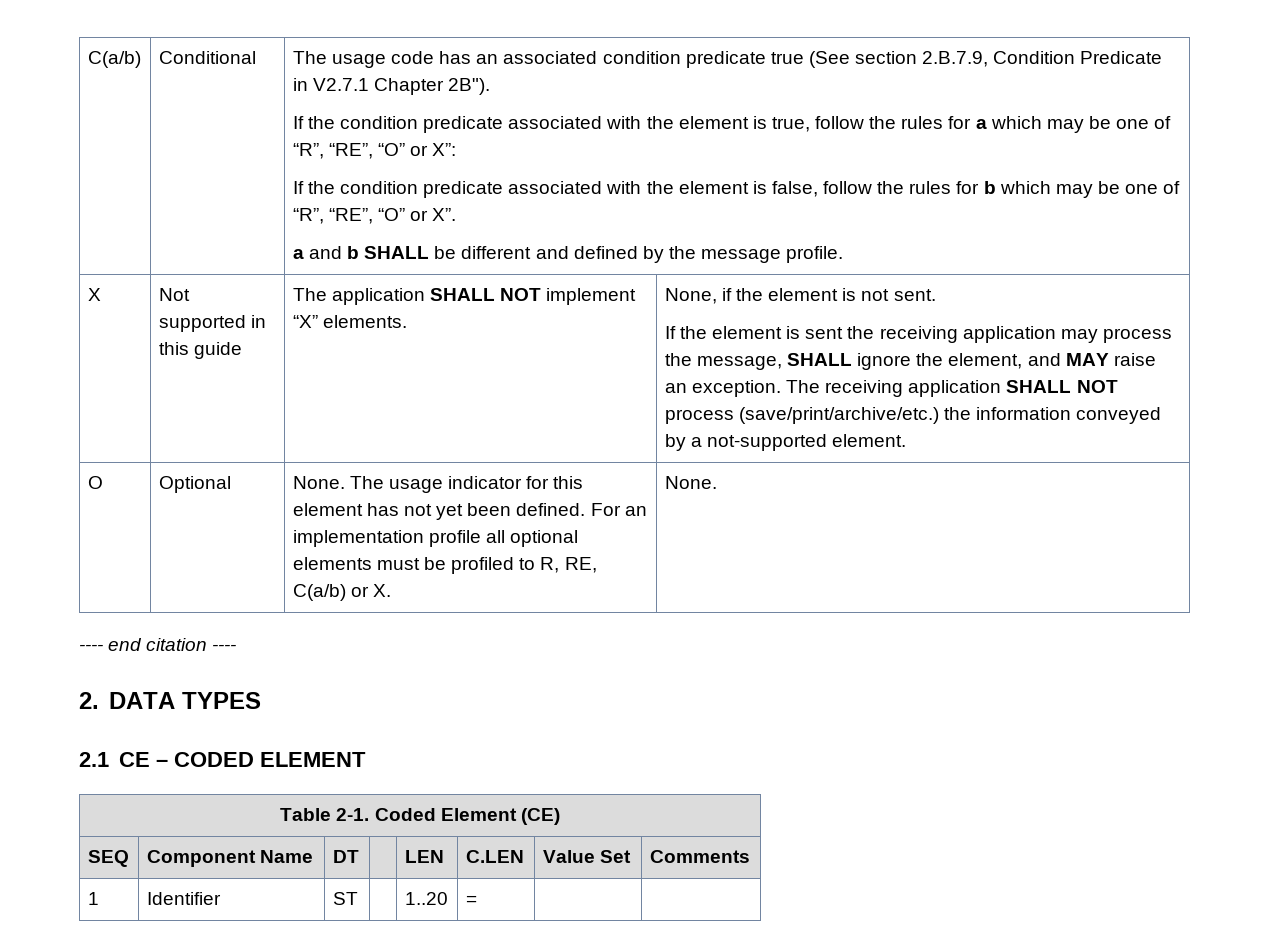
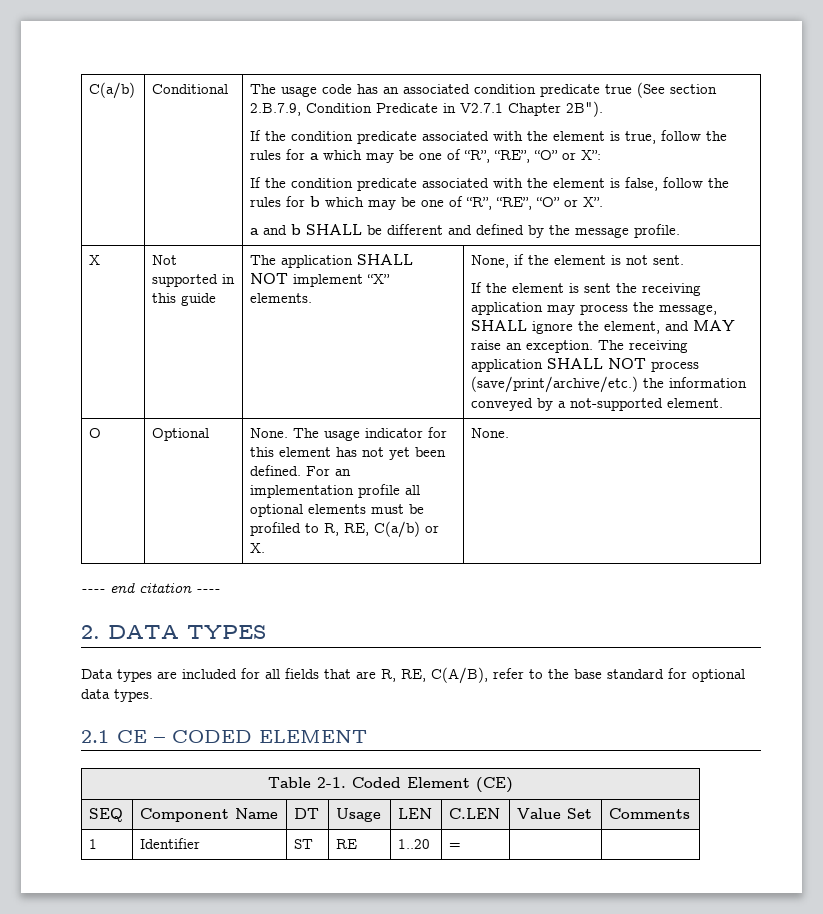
+ Data types are included for all fields that are R, RE, C(A/B), refer to the base standard for optional data types.
- SEQ | Component Name | DT | | LEN | C.LEN | Value Set | Comments
+ SEQ | Component Name | DT | Usage | LEN | C.LEN | Value Set | Comments
- 1 | Identifier | ST | | 1..20 | = | |
+ 1 | Identifier | ST | RE | 1..20 | = | |

